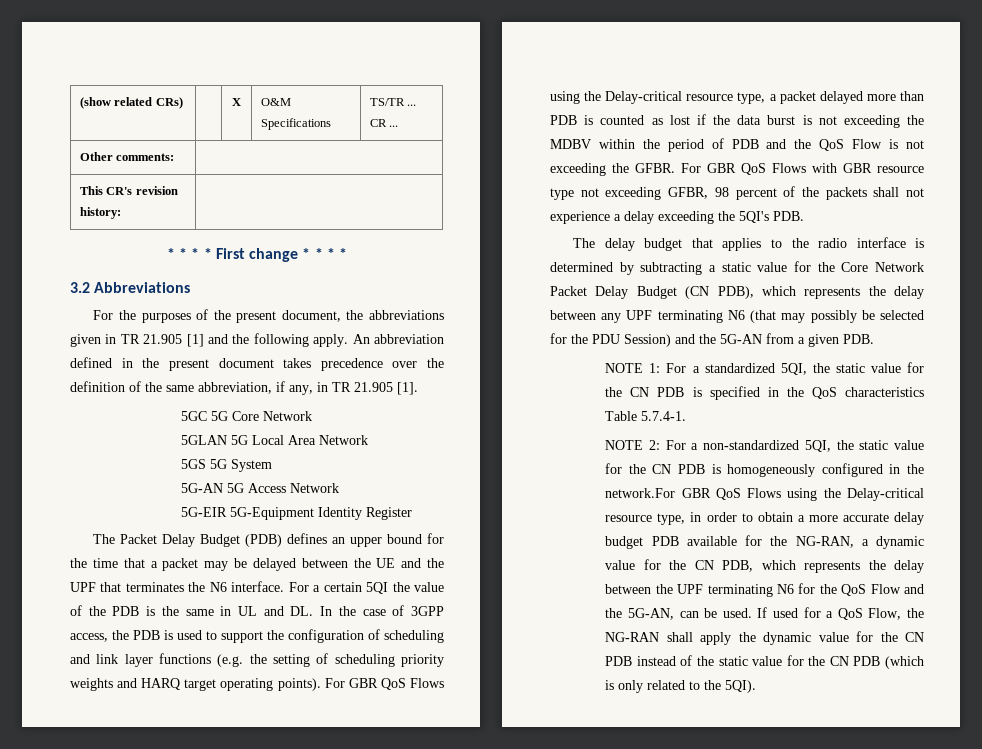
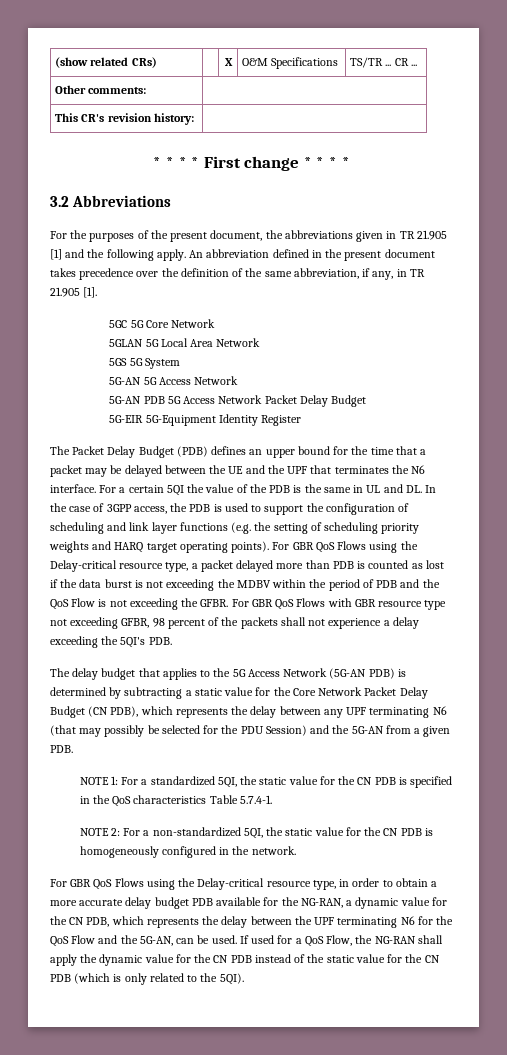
+ 5G-AN PDB 5G Access Network Packet Delay Budget
- The delay budget that applies to the radio interface is determined by subtracting a static value for the Core Network Packet Delay Budget (CN PDB), which represents the delay between any UPF terminating N6 (that may possibly be selected for the PDU Session) and the 5G-AN from a given PDB.
+ The delay budget that applies to the 5G Access Network (5G-AN PDB) is determined by subtracting a static value for the Core Network Packet Delay Budget (CN PDB), which represents the delay between any UPF terminating N6 (that may possibly be selected for the PDU Session) and the 5G-AN from a given PDB.
- For a non-standardized 5QI, the static value for the CN PDB is homogeneously configured in the network.For GBR QoS Flows using the Delay-critical resource type, in order to obtain a more accurate delay budget PDB available for the NG-RAN, a dynamic value for the CN PDB, which represents the delay between the UPF terminating N6 for the QoS Flow and the 5G-AN, can be used.
+ For a non-standardized 5QI, the static value for the CN PDB is homogeneously configured in the network.
+ For GBR QoS Flows using the Delay-critical resource type, in order to obtain a more accurate delay budget PDB available for the NG-RAN, a dynamic value for the CN PDB, which represents the delay between the UPF terminating N6 for the QoS Flow and the 5G-AN, can be used.

